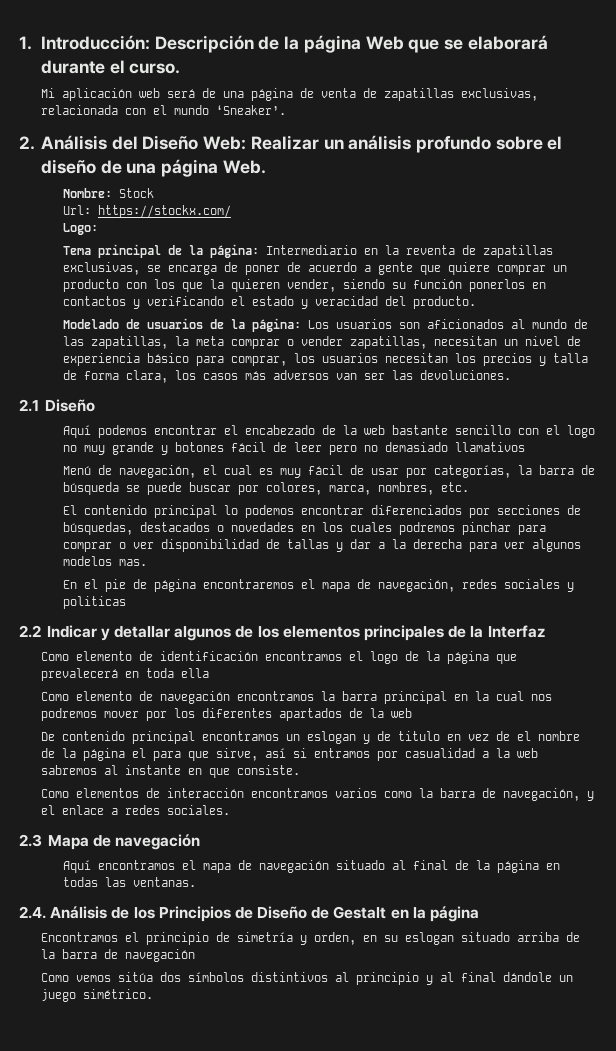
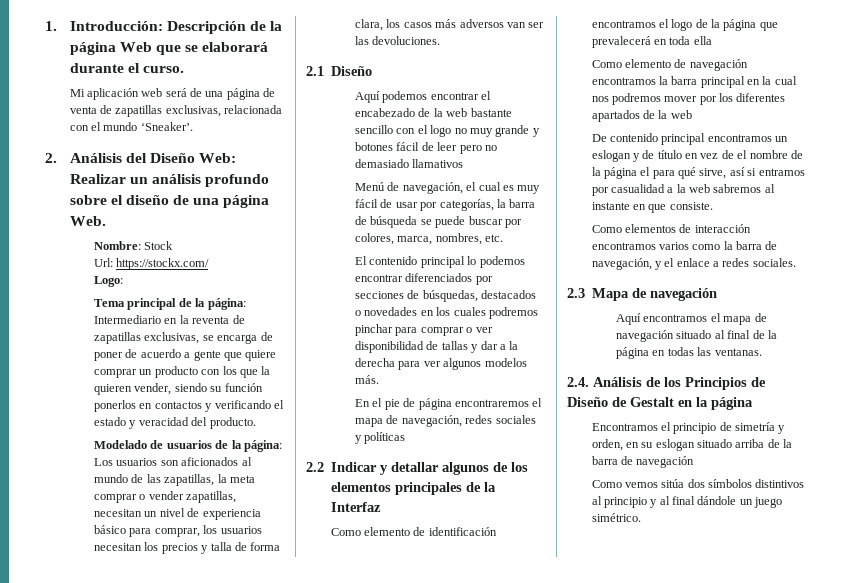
- El contenido principal lo podemos encontrar diferenciados por secciones de búsquedas, destacados o novedades en los cuales podremos pinchar para comprar o ver disponibilidad de tallas y dar a la derecha para ver algunos modelos mas.
+ El contenido principal lo podemos encontrar diferenciados por secciones de búsquedas, destacados o novedades en los cuales podremos pinchar para comprar o ver disponibilidad de tallas y dar a la derecha para ver algunos modelos más.
- En el pie de página encontraremos el mapa de navegación, redes sociales y politicas
+ En el pie de página encontraremos el mapa de navegación, redes sociales y políticas
- De contenido principal encontramos un eslogan y de titulo en vez de el nombre de la página el para que sirve, así si entramos por casualidad a la web sabremos al instante en que consiste.
+ De contenido principal encontramos un eslogan y de título en vez de el nombre de la página el para qué sirve, así si entramos por casualidad a la web sabremos al instante en que consiste.

